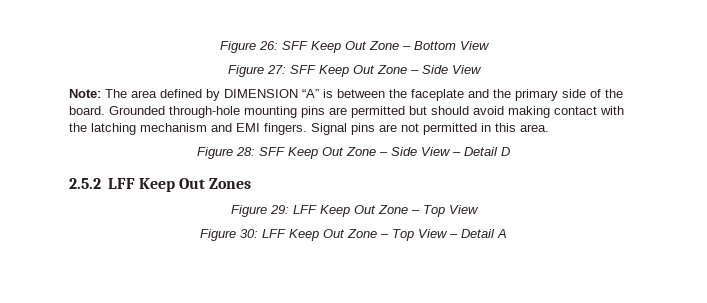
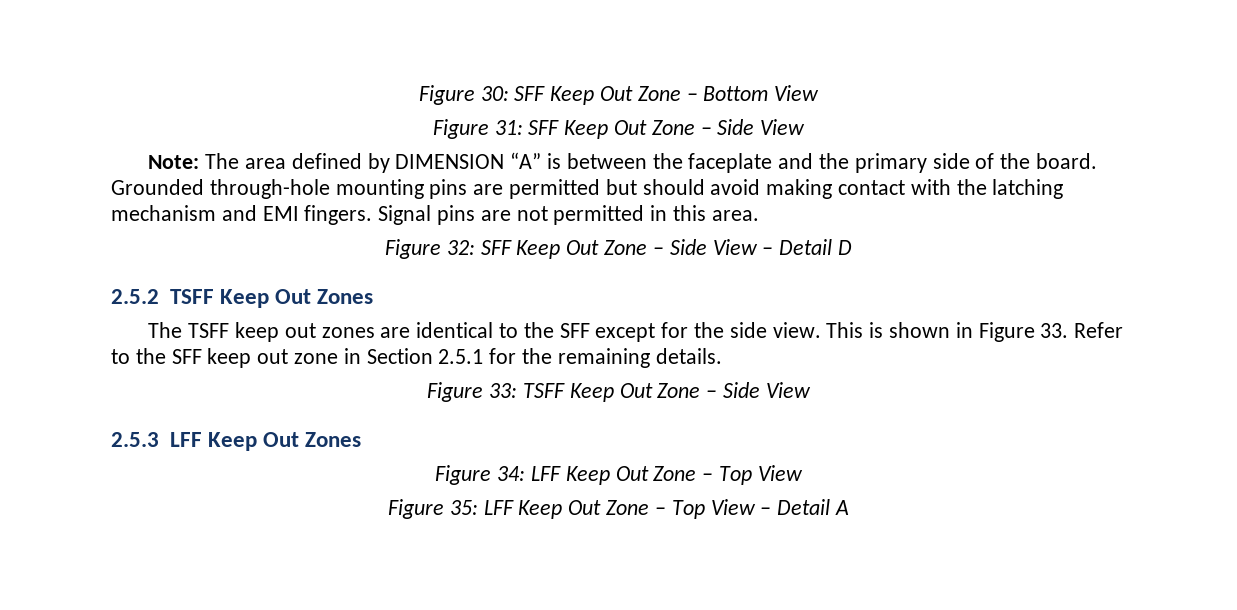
- Figure 26: SFF Keep Out Zone – Bottom View
+ Figure 30: SFF Keep Out Zone – Bottom View
- Figure 27: SFF Keep Out Zone – Side View
+ Figure 31: SFF Keep Out Zone – Side View
- Figure 28: SFF Keep Out Zone – Side View – Detail D
+ Figure 32: SFF Keep Out Zone – Side View – Detail D
- 2.5.2 LFF Keep Out Zones
+ 2.5.2 TSFF Keep Out Zones
+ The TSFF keep out zones are identical to the SFF except for the side view. This is shown in Figure 33. Refer to the SFF keep out zone in Section 2.5.1 for the remaining details.
+ Figure 33: TSFF Keep Out Zone – Side View
+ 2.5.3 LFF Keep Out Zones
- Figure 29: LFF Keep Out Zone – Top View
+ Figure 34: LFF Keep Out Zone – Top View
- Figure 30: LFF Keep Out Zone – Top View – Detail A
+ Figure 35: LFF Keep Out Zone – Top View – Detail A

